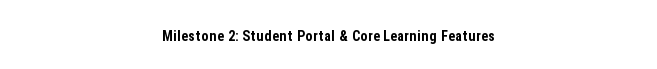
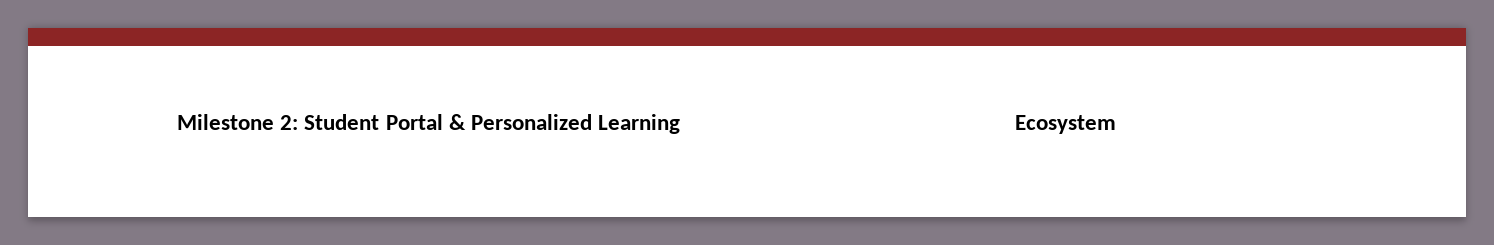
- Milestone 2: Student Portal & Core Learning Features
+ Milestone 2: Student Portal & Personalized Learning Ecosystem

